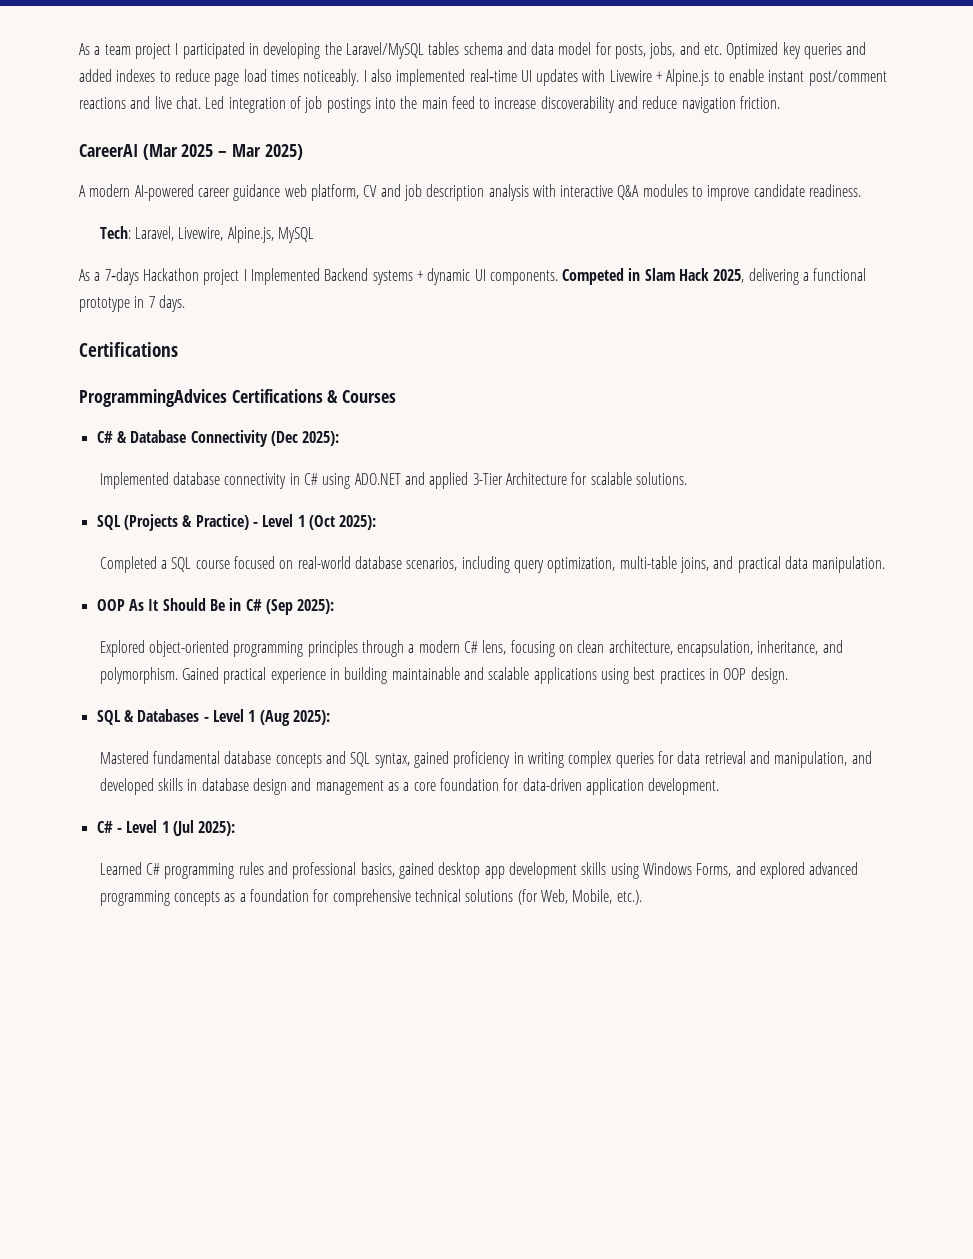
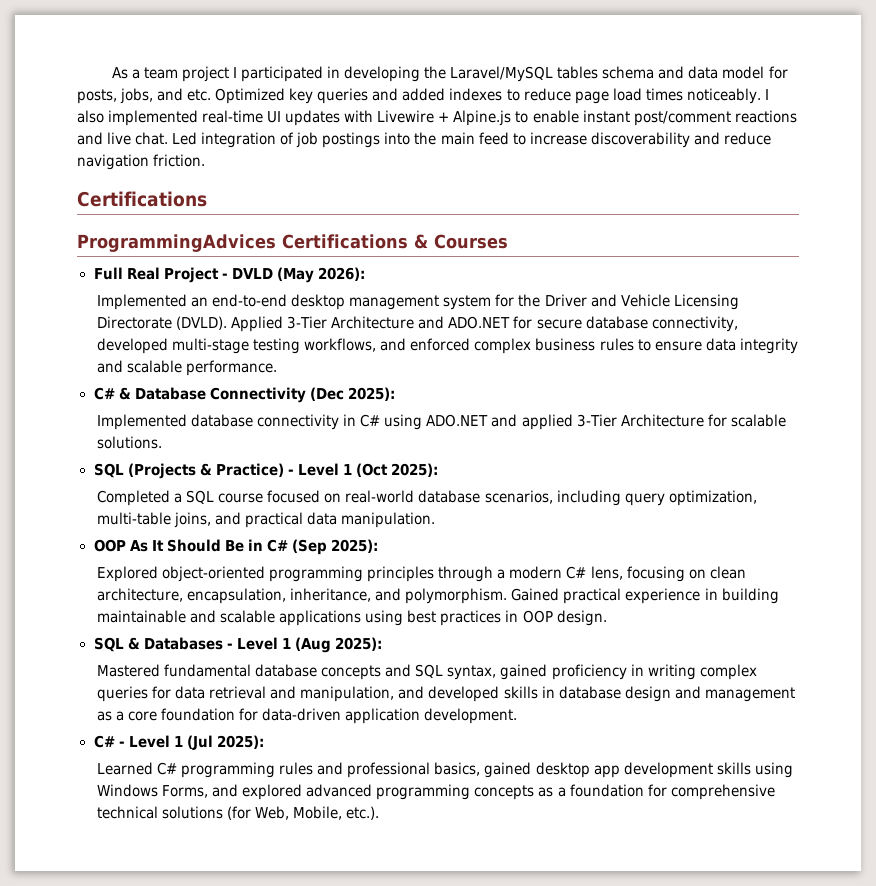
- CareerAI (Mar 2025 – Mar 2025)
- A modern AI-powered career guidance web platform, CV and job description analysis with interactive Q&A modules to improve candidate readiness.
- Tech: Laravel, Livewire, Alpine.js, MySQL
- As a 7‑days Hackathon project I Implemented Backend systems + dynamic UI components. Competed in Slam Hack 2025, delivering a functional prototype in 7 days.
+ Full Real Project - DVLD (May 2026):
+ Implemented an end-to-end desktop management system for the Driver and Vehicle Licensing Directorate (DVLD). Applied 3-Tier Architecture and ADO.NET for secure database connectivity, developed multi-stage testing workflows, and enforced complex business rules to ensure data integrity and scalable performance.

